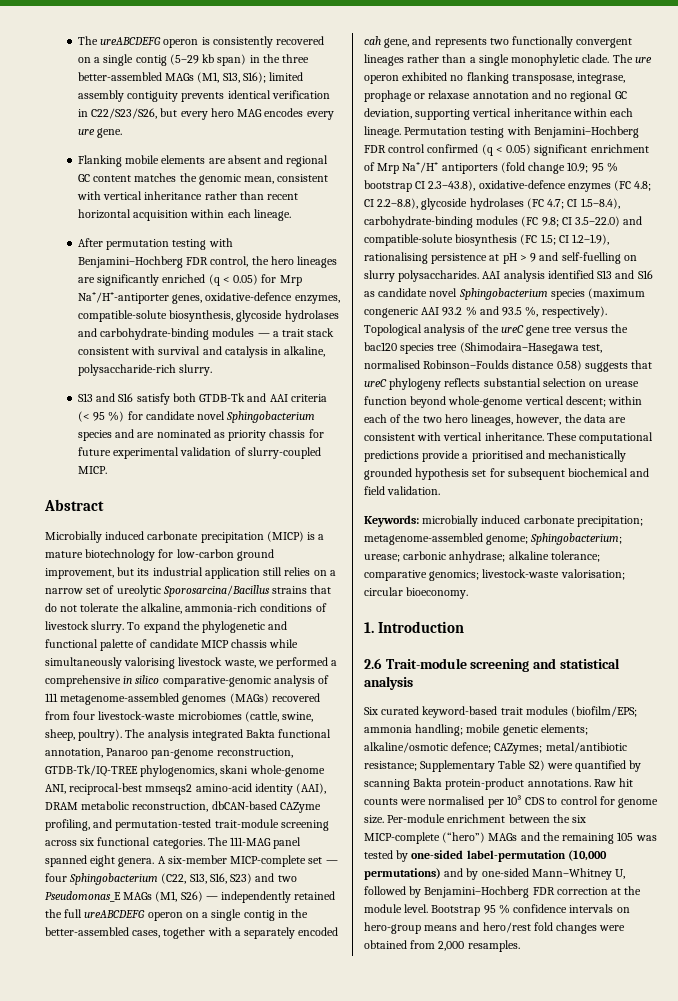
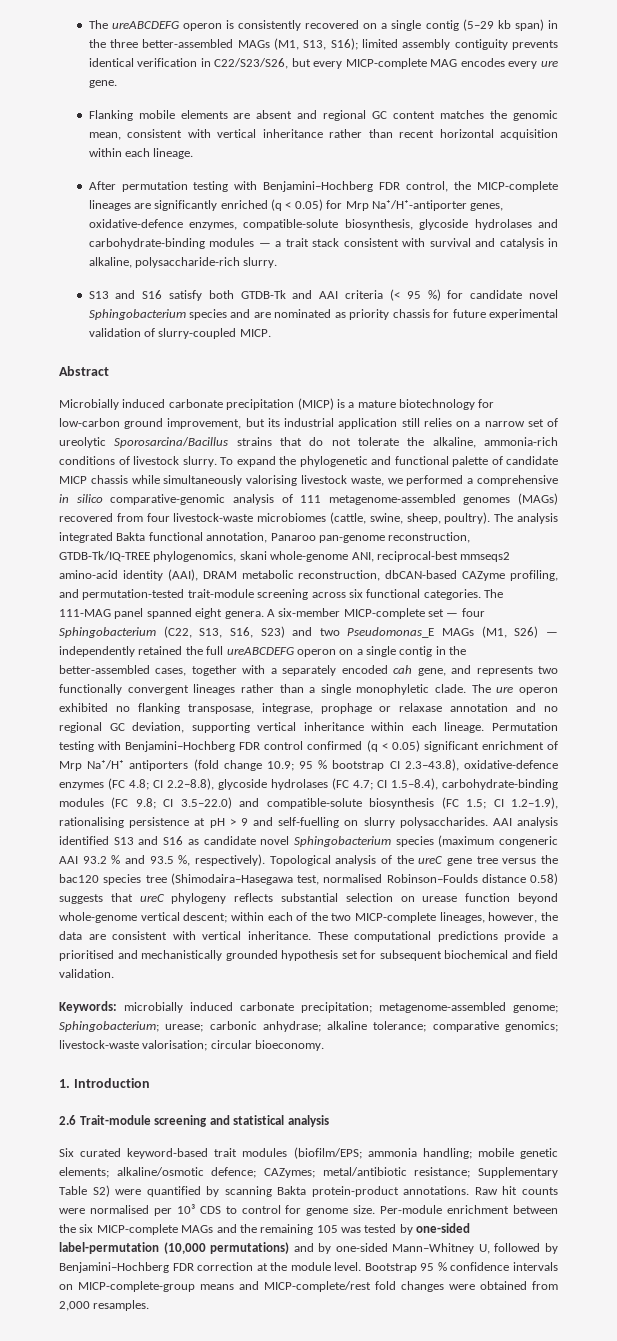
- The ureABCDEFG operon is consistently recovered on a single contig (5–29 kb span) in the three better-assembled MAGs (M1, S13, S16); limited assembly contiguity prevents identical verification in C22/S23/S26, but every hero MAG encodes every ure gene.
+ The ureABCDEFG operon is consistently recovered on a single contig (5–29 kb span) in the three better-assembled MAGs (M1, S13, S16); limited assembly contiguity prevents identical verification in C22/S23/S26, but every MICP-complete MAG encodes every ure gene.
- After permutation testing with Benjamini–Hochberg FDR control, the hero lineages are significantly enriched (q < 0.05) for Mrp Na⁺/H⁺-antiporter genes, oxidative-defence enzymes, compatible-solute biosynthesis, glycoside hydrolases and carbohydrate-binding modules — a trait stack consistent with survival and catalysis in alkaline, polysaccharide-rich slurry.
+ After permutation testing with Benjamini–Hochberg FDR control, the MICP-complete lineages are significantly enriched (q < 0.05) for Mrp Na⁺/H⁺-antiporter genes, oxidative-defence enzymes, compatible-solute biosynthesis, glycoside hydrolases and carbohydrate-binding modules — a trait stack consistent with survival and catalysis in alkaline, polysaccharide-rich slurry.
- Topological analysis of the ureC gene tree versus the bac120 species tree (Shimodaira–Hasegawa test, normalised Robinson–Foulds distance 0.58) suggests that ureC phylogeny reflects substantial selection on urease function beyond whole-genome vertical descent; within each of the two hero lineages, however, the data are consistent with vertical inheritance.
+ Topological analysis of the ureC gene tree versus the bac120 species tree (Shimodaira–Hasegawa test, normalised Robinson–Foulds distance 0.58) suggests that ureC phylogeny reflects substantial selection on urease function beyond whole-genome vertical descent; within each of the two MICP-complete lineages, however, the data are consistent with vertical inheritance.
- Per-module enrichment between the six MICP-complete (“hero”) MAGs and the remaining 105 was tested by one-sided label-permutation (10,000 permutations) and by one-sided Mann–Whitney U, followed by Benjamini–Hochberg FDR correction at the module level.
+ Per-module enrichment between the six MICP-complete MAGs and the remaining 105 was tested by one-sided label-permutation (10,000 permutations) and by one-sided Mann–Whitney U, followed by Benjamini–Hochberg FDR correction at the module level.
- Bootstrap 95 % confidence intervals on hero-group means and hero/rest fold changes were obtained from 2,000 resamples.
+ Bootstrap 95 % confidence intervals on MICP-complete-group means and MICP-complete/rest fold changes were obtained from 2,000 resamples.

